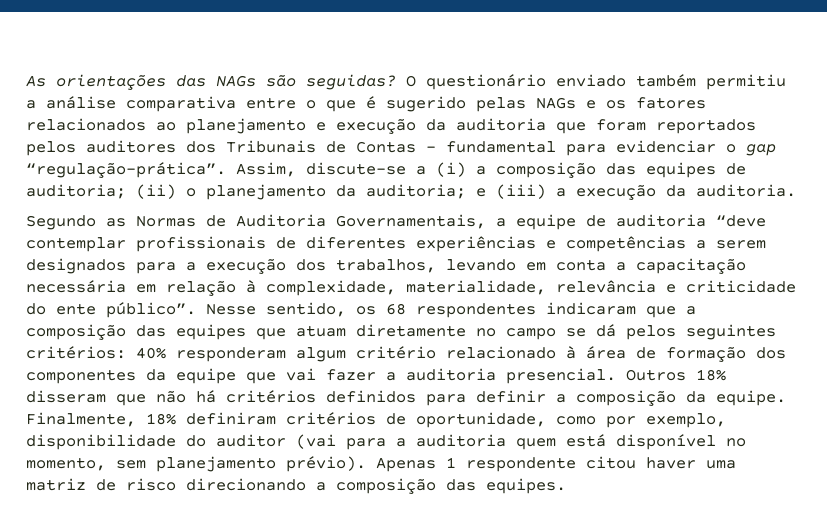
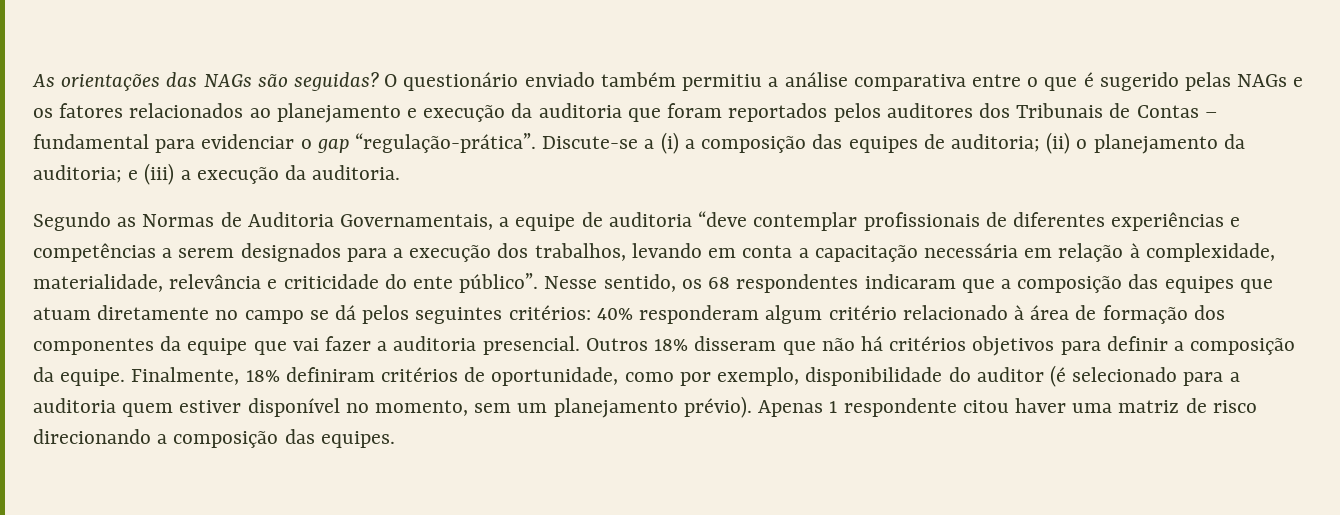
- Assim, discute-se a (i) a composição das equipes de auditoria; (ii) o planejamento da auditoria; e (iii) a execução da auditoria.
+ Discute-se a (i) a composição das equipes de auditoria; (ii) o planejamento da auditoria; e (iii) a execução da auditoria.
- Outros 18% disseram que não há critérios definidos para definir a composição da equipe.
+ Outros 18% disseram que não há critérios objetivos para definir a composição da equipe.
- Finalmente, 18% definiram critérios de oportunidade, como por exemplo, disponibilidade do auditor (vai para a auditoria quem está disponível no momento, sem planejamento prévio).
+ Finalmente, 18% definiram critérios de oportunidade, como por exemplo, disponibilidade do auditor (é selecionado para a auditoria quem estiver disponível no momento, sem um planejamento prévio).

